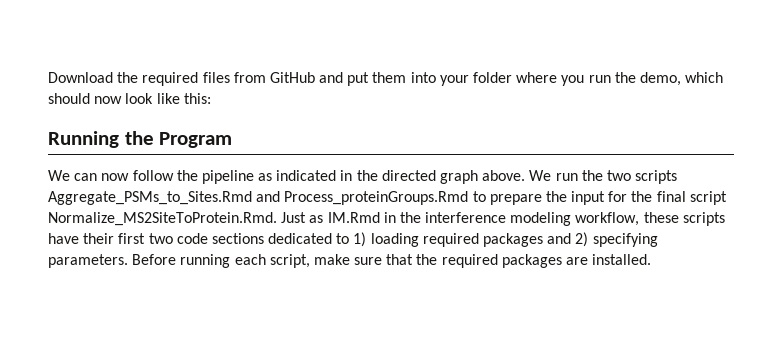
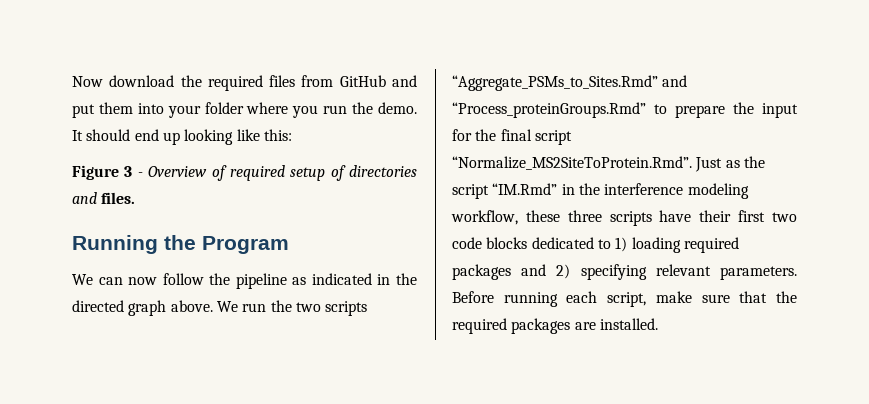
- Download the required files from GitHub and put them into your folder where you run the demo, which should now look like this:
+ Now download the required files from GitHub and put them into your folder where you run the demo. It should end up looking like this:
+ Figure 3 - Overview of required setup of directories and files.
- We run the two scripts Aggregate_PSMs_to_Sites.Rmd and Process_proteinGroups.Rmd to prepare the input for the final script Normalize_MS2SiteToProtein.Rmd. Just as IM.Rmd in the interference modeling workflow, these scripts have their first two code sections dedicated to 1) loading required packages and 2) specifying parameters.
+ We run the two scripts “Aggregate_PSMs_to_Sites.Rmd” and “Process_proteinGroups.Rmd” to prepare the input for the final script “Normalize_MS2SiteToProtein.Rmd”. Just as the script “IM.Rmd” in the interference modeling workflow, these three scripts have their first two code blocks dedicated to 1) loading required packages and 2) specifying relevant parameters.

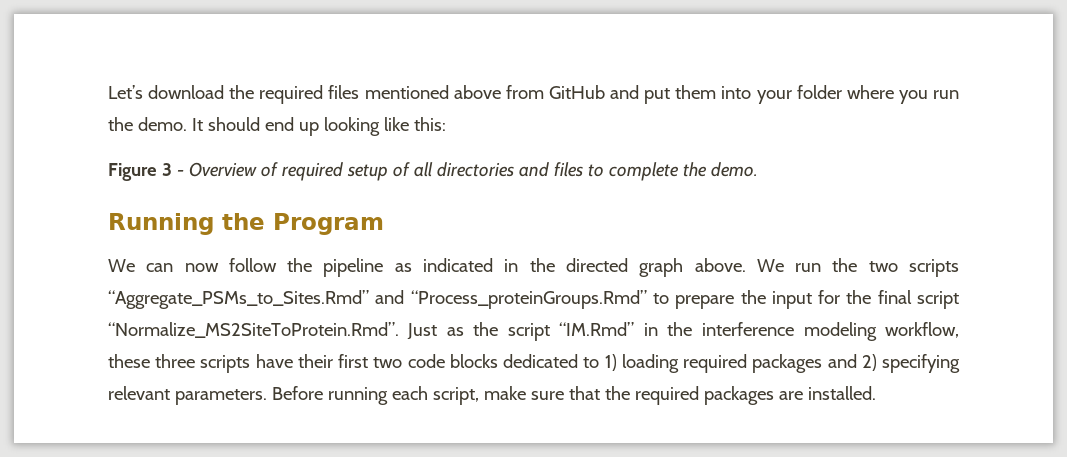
- Now download the required files from GitHub and put them into your folder where you run the demo.
+ Let’s download the required files mentioned above from GitHub and put them into your folder where you run the demo.
- Figure 3 - Overview of required setup of directories and files.
+ Figure 3 - Overview of required setup of all directories and files to complete the demo.

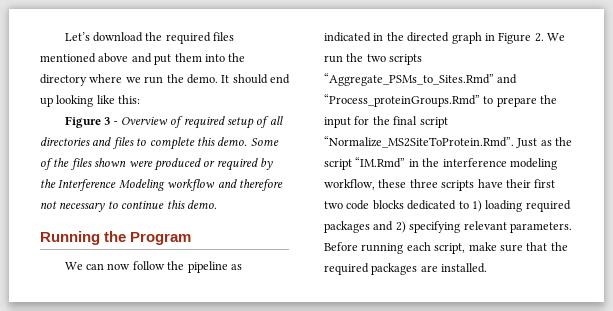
- Let’s download the required files mentioned above from GitHub and put them into your folder where you run the demo.
+ Let’s download the required files mentioned above and put them into the directory where we run the demo.
- Figure 3 - Overview of required setup of all directories and files to complete the demo.
+ Figure 3 - Overview of required setup of all directories and files to complete this demo. Some of the files shown were produced or required by the Interference Modeling workflow and therefore not necessary to continue this demo.
- We can now follow the pipeline as indicated in the directed graph above. We run the two scripts “Aggregate_PSMs_to_Sites.Rmd” and “Process_proteinGroups.Rmd” to prepare the input for the final script “Normalize_MS2SiteToProtein.Rmd”. Just as the script “IM.Rmd” in the interference modeling workflow, these three scripts have their first two code blocks dedicated to 1) loading required packages and 2) specifying relevant parameters.
+ We can now follow the pipeline as indicated in the directed graph in Figure 2. We run the two scripts “Aggregate_PSMs_to_Sites.Rmd” and “Process_proteinGroups.Rmd” to prepare the input for the final script “Normalize_MS2SiteToProtein.Rmd”. Just as the script “IM.Rmd” in the interference modeling workflow, these three scripts have their first two code blocks dedicated to 1) loading required packages and 2) specifying relevant parameters.

